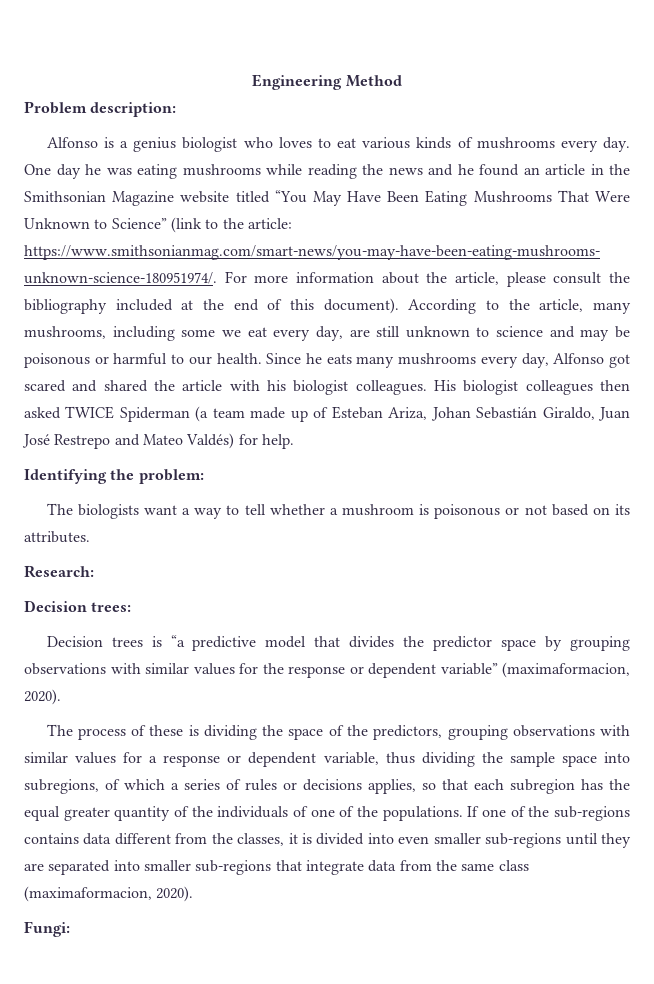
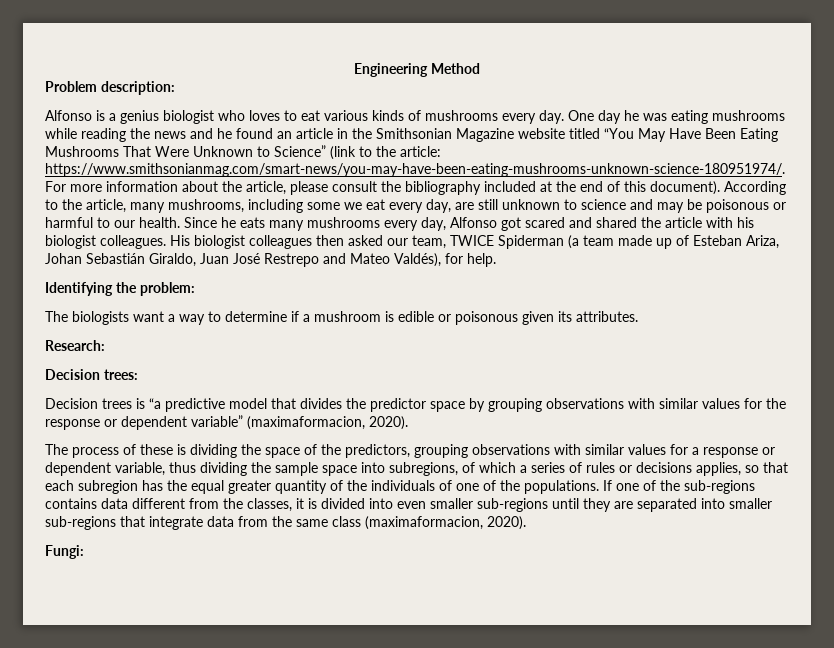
- His biologist colleagues then asked TWICE Spiderman (a team made up of Esteban Ariza, Johan Sebastián Giraldo, Juan José Restrepo and Mateo Valdés) for help.
+ His biologist colleagues then asked our team, TWICE Spiderman (a team made up of Esteban Ariza, Johan Sebastián Giraldo, Juan José Restrepo and Mateo Valdés), for help.
- The biologists want a way to tell whether a mushroom is poisonous or not based on its attributes.
+ The biologists want a way to determine if a mushroom is edible or poisonous given its attributes.

